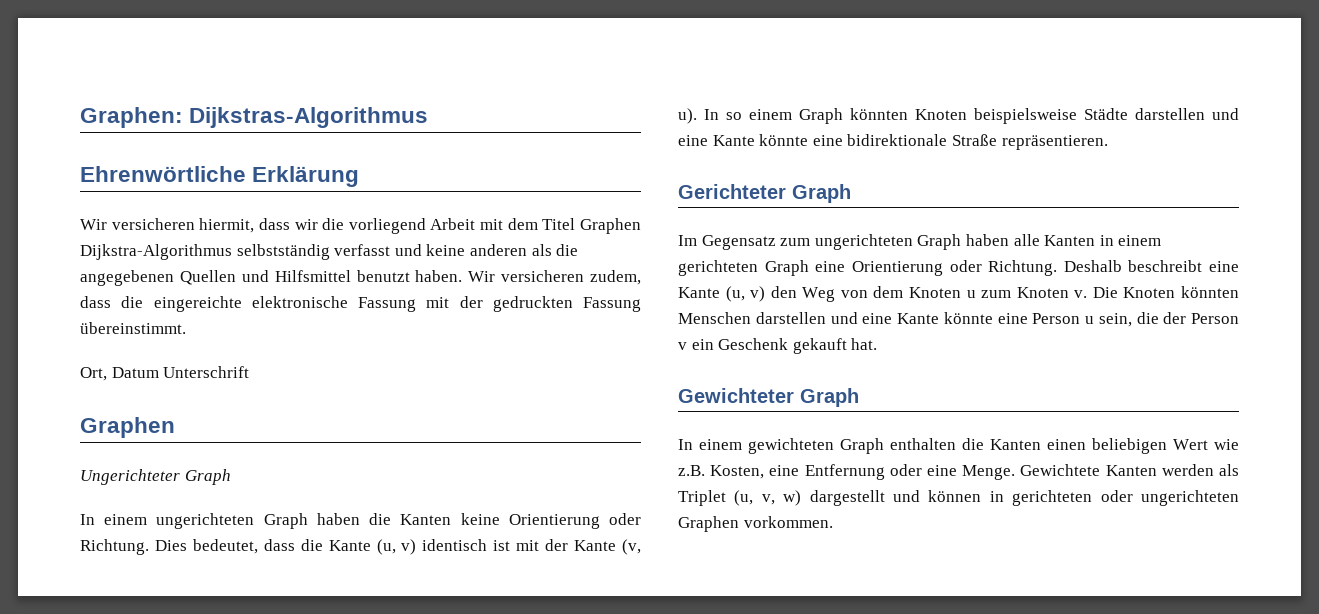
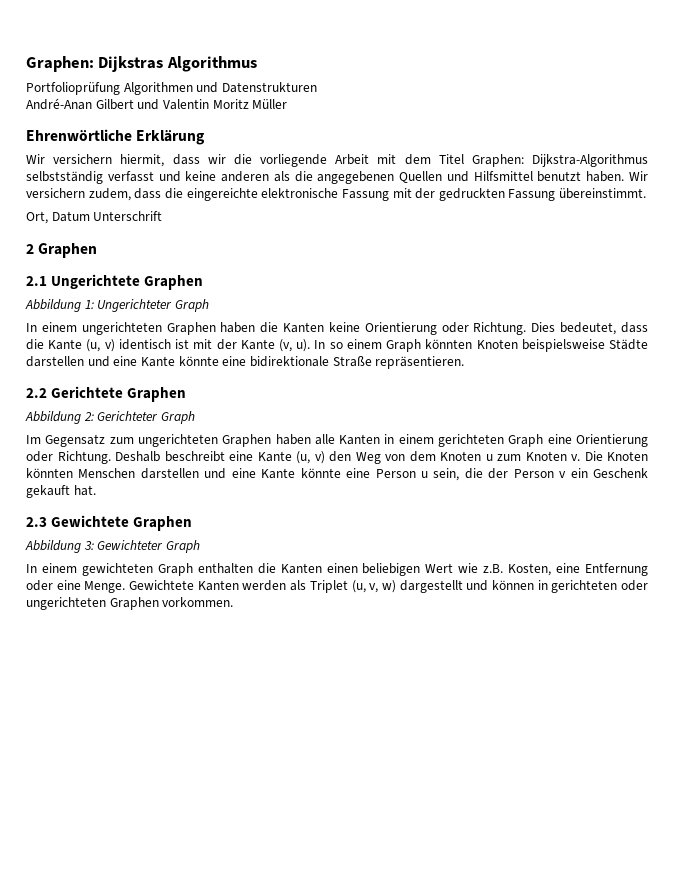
- Graphen: Dijkstras-Algorithmus
+ Graphen: Dijkstras Algorithmus
+ Portfolioprüfung Algorithmen und Datenstrukturen
+ André-Anan Gilbert und Valentin Moritz Müller
- Wir versicheren hiermit, dass wir die vorliegend Arbeit mit dem Titel Graphen Dijkstra-Algorithmus selbstständig verfasst und keine anderen als die angegebenen Quellen und Hilfsmittel benutzt haben.
+ Wir versichern hiermit, dass wir die vorliegende Arbeit mit dem Titel Graphen: Dijkstra-Algorithmus selbstständig verfasst und keine anderen als die angegebenen Quellen und Hilfsmittel benutzt haben.
- Wir versicheren zudem, dass die eingereichte elektronische Fassung mit der gedruckten Fassung übereinstimmt.
+ Wir versichern zudem, dass die eingereichte elektronische Fassung mit der gedruckten Fassung übereinstimmt.
  Ort, Datum Unterschrift
- Graphen
- Ungerichteter Graph
+ 2 Graphen
+ 2.1 Ungerichtete Graphen
+ Abbildung 1: Ungerichteter Graph
- In einem ungerichteten Graph haben die Kanten keine Orientierung oder Richtung.
+ In einem ungerichteten Graphen haben die Kanten keine Orientierung oder Richtung.
- Gerichteter Graph
+ 2.2 Gerichtete Graphen
+ Abbildung 2: Gerichteter Graph
- Im Gegensatz zum ungerichteten Graph haben alle Kanten in einem gerichteten Graph eine Orientierung oder Richtung.
+ Im Gegensatz zum ungerichteten Graphen haben alle Kanten in einem gerichteten Graph eine Orientierung oder Richtung.
- Gewichteter Graph
+ 2.3 Gewichtete Graphen
+ Abbildung 3: Gewichteter Graph

